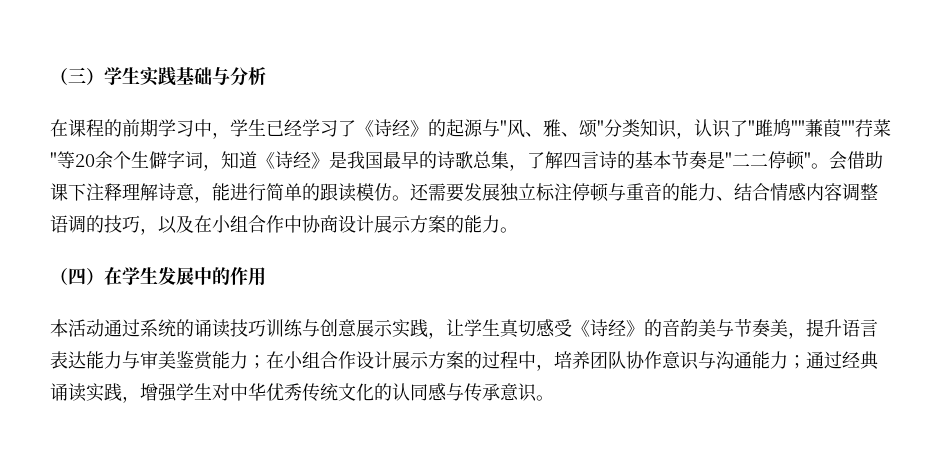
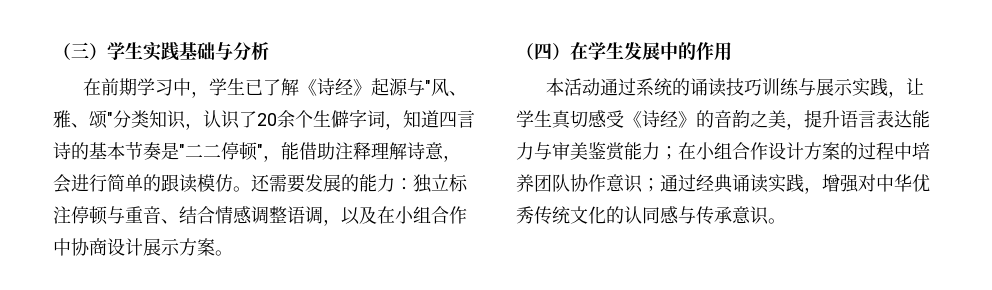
- 在课程的前期学习中，学生已经学习了《诗经》的起源与"风、雅、颂"分类知识，认识了"雎鸠""蒹葭""荇菜"等20余个生僻字词，知道《诗经》是我国最早的诗歌总集，了解四言诗的基本节奏是"二二停顿"。会借助课下注释理解诗意，能进行简单的跟读模仿。
+ 在前期学习中，学生已了解《诗经》起源与"风、雅、颂"分类知识，认识了20余个生僻字词，知道四言诗的基本节奏是"二二停顿"，能借助注释理解诗意，会进行简单的跟读模仿。
- 还需要发展独立标注停顿与重音的能力、结合情感内容调整语调的技巧，以及在小组合作中协商设计展示方案的能力。
+ 还需要发展的能力：独立标注停顿与重音、结合情感调整语调，以及在小组合作中协商设计展示方案。
- 本活动通过系统的诵读技巧训练与创意展示实践，让学生真切感受《诗经》的音韵美与节奏美，提升语言表达能力与审美鉴赏能力；在小组合作设计展示方案的过程中，培养团队协作意识与沟通能力；通过经典诵读实践，增强学生对中华优秀传统文化的认同感与传承意识。
+ 本活动通过系统的诵读技巧训练与展示实践，让学生真切感受《诗经》的音韵之美，提升语言表达能力与审美鉴赏能力；在小组合作设计方案的过程中培养团队协作意识；通过经典诵读实践，增强对中华优秀传统文化的认同感与传承意识。

